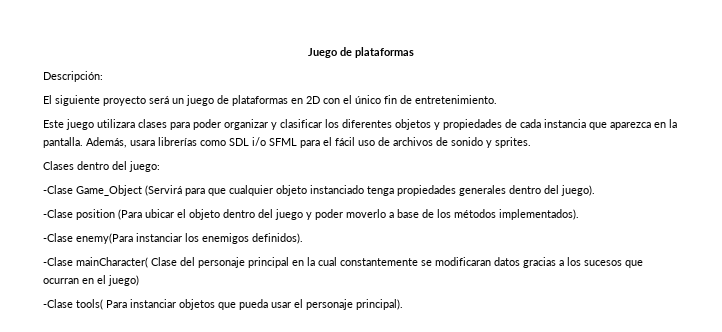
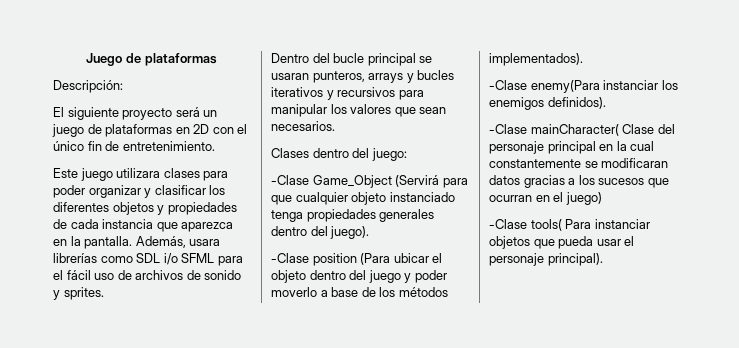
+ Dentro del bucle principal se usaran punteros, arrays y bucles iterativos y recursivos para manipular los valores que sean necesarios.

